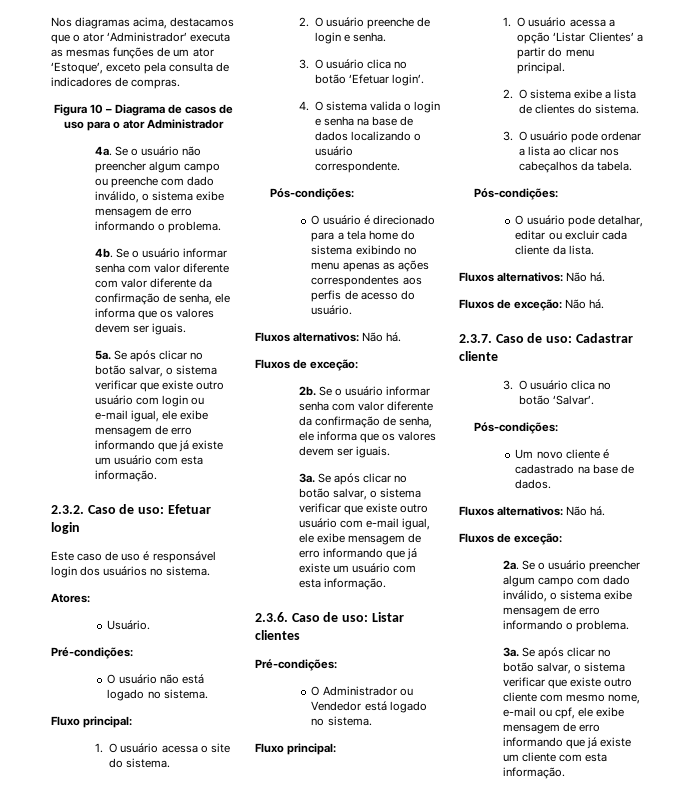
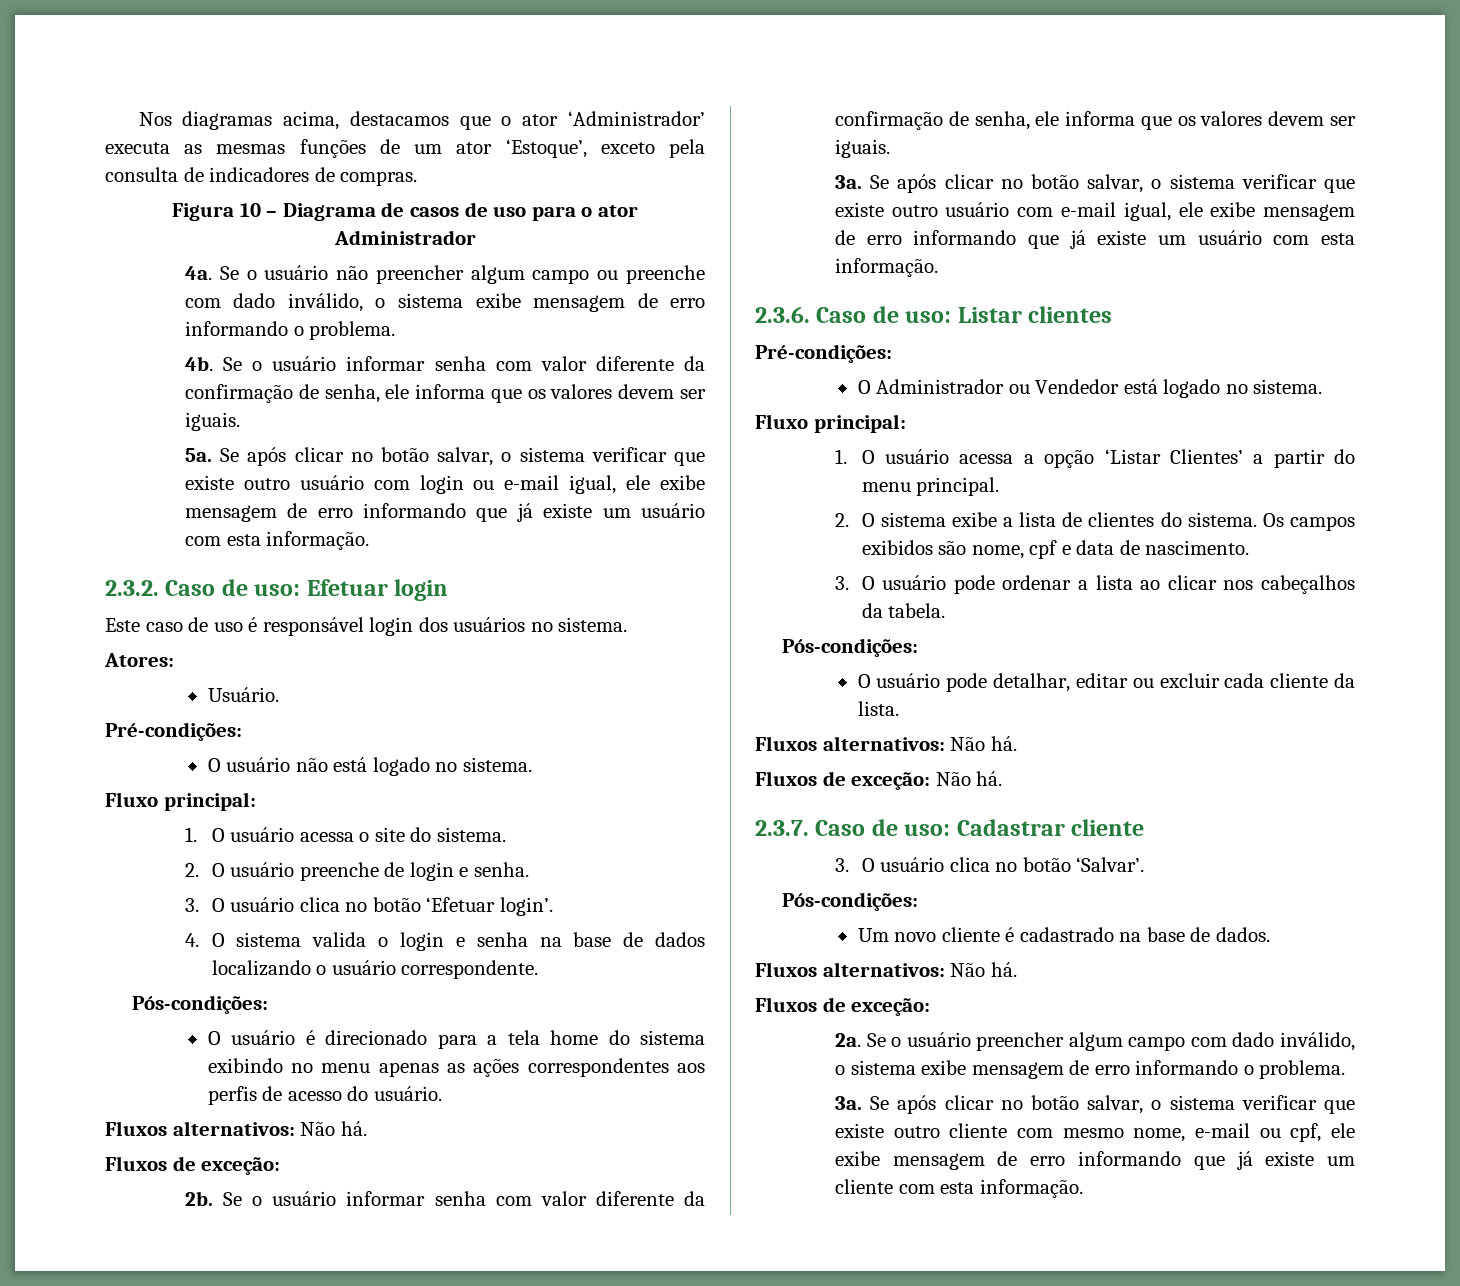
- 4b. Se o usuário informar senha com valor diferente com valor diferente da confirmação de senha, ele informa que os valores devem ser iguais.
+ 4b. Se o usuário informar senha com valor diferente da confirmação de senha, ele informa que os valores devem ser iguais.
+ Os campos exibidos são nome, cpf e data de nascimento.

